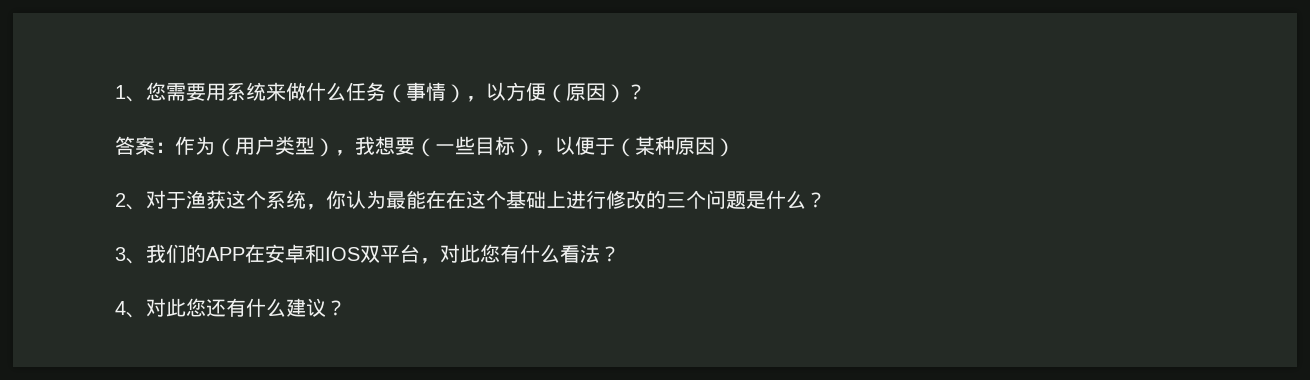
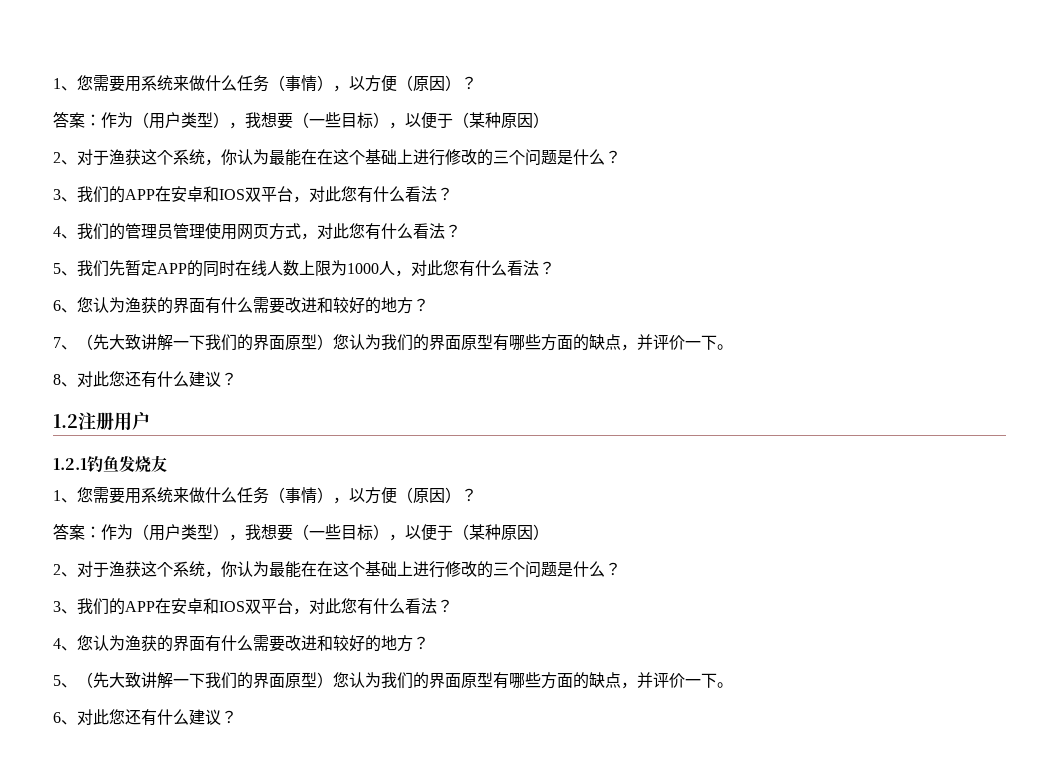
- 4、对此您还有什么建议？
+ 4、我们的管理员管理使用网页方式，对此您有什么看法？
+ 5、我们先暂定APP的同时在线人数上限为1000人，对此您有什么看法？
+ 6、您认为渔获的界面有什么需要改进和较好的地方？
+ 7、（先大致讲解一下我们的界面原型）您认为我们的界面原型有哪些方面的缺点，并评价一下。
+ 8、对此您还有什么建议？
+ 1.2注册用户
+ 1.2.1钓鱼发烧友
+ 1、您需要用系统来做什么任务（事情），以方便（原因）？
+ 答案：作为（用户类型），我想要（一些目标），以便于（某种原因）
+ 2、对于渔获这个系统，你认为最能在在这个基础上进行修改的三个问题是什么？
+ 3、我们的APP在安卓和IOS双平台，对此您有什么看法？
+ 4、您认为渔获的界面有什么需要改进和较好的地方？
+ 5、（先大致讲解一下我们的界面原型）您认为我们的界面原型有哪些方面的缺点，并评价一下。
+ 6、对此您还有什么建议？

